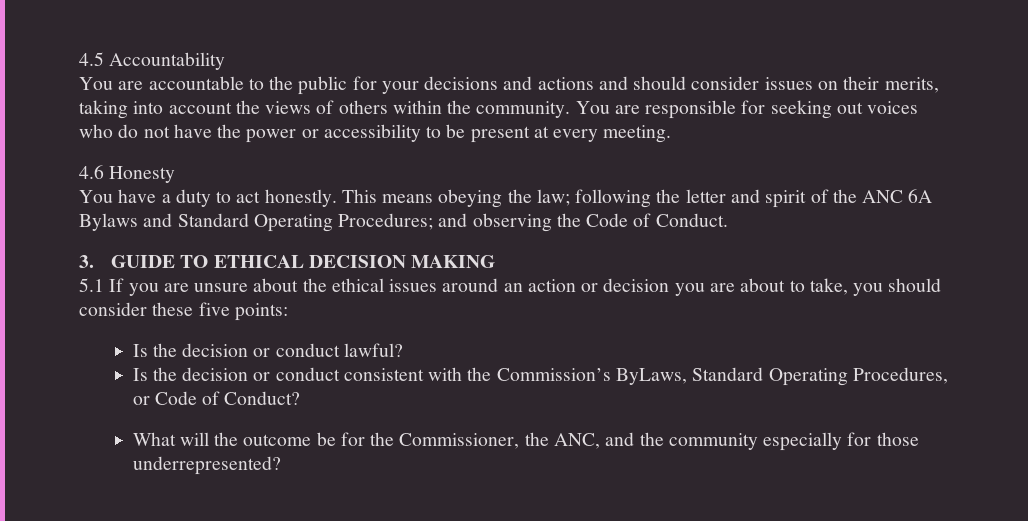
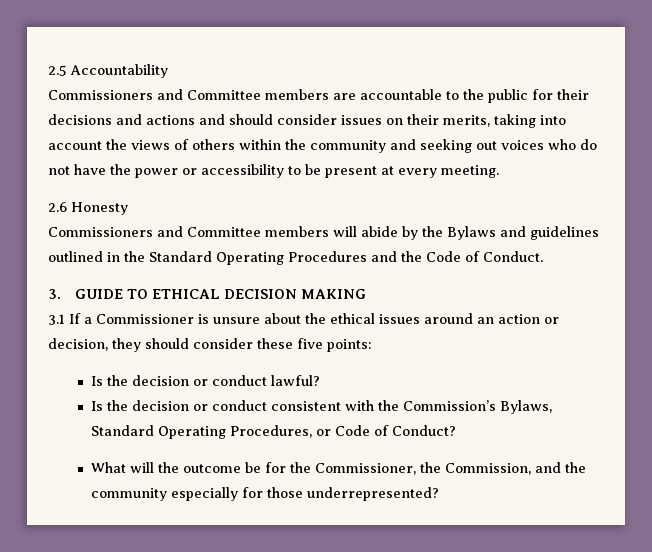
- 4.5 Accountability
+ 2.5 Accountability
- You are accountable to the public for your decisions and actions and should consider issues on their merits, taking into account the views of others within the community. You are responsible for seeking out voices who do not have the power or accessibility to be present at every meeting.
+ Commissioners and Committee members are accountable to the public for their decisions and actions and should consider issues on their merits, taking into account the views of others within the community and seeking out voices who do not have the power or accessibility to be present at every meeting.
- 4.6 Honesty
+ 2.6 Honesty
- You have a duty to act honestly. This means obeying the law; following the letter and spirit of the ANC 6A Bylaws and Standard Operating Procedures; and observing the Code of Conduct.
+ Commissioners and Committee members will abide by the Bylaws and guidelines outlined in the Standard Operating Procedures and the Code of Conduct.
- 5.1 If you are unsure about the ethical issues around an action or decision you are about to take, you should consider these five points:
+ 3.1 If a Commissioner is unsure about the ethical issues around an action or decision, they should consider these five points:
- Is the decision or conduct consistent with the Commission’s ByLaws, Standard Operating Procedures, or Code of Conduct?
+ Is the decision or conduct consistent with the Commission’s Bylaws, Standard Operating Procedures, or Code of Conduct?
- What will the outcome be for the Commissioner, the ANC, and the community especially for those underrepresented?
+ What will the outcome be for the Commissioner, the Commission, and the community especially for those underrepresented?

